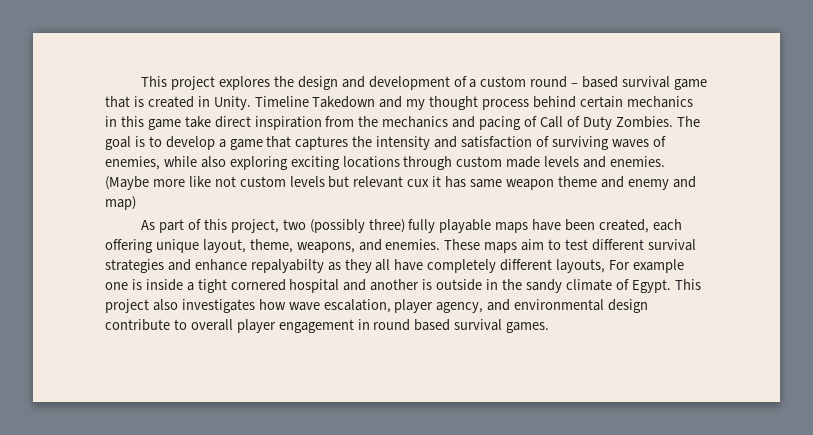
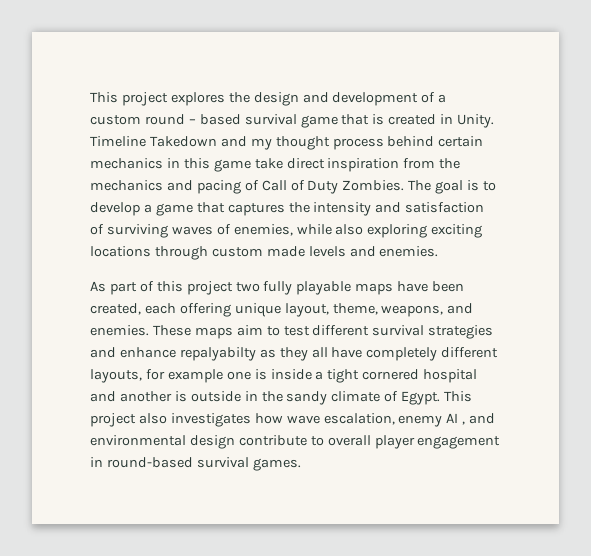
- (Maybe more like not custom levels but relevant cux it has same weapon theme and enemy and map)
- As part of this project, two (possibly three) fully playable maps have been created, each offering unique layout, theme, weapons, and enemies.
+ As part of this project two fully playable maps have been created, each offering unique layout, theme, weapons, and enemies.
- These maps aim to test different survival strategies and enhance repalyabilty as they all have completely different layouts, For example one is inside a tight cornered hospital and another is outside in the sandy climate of Egypt.
+ These maps aim to test different survival strategies and enhance repalyabilty as they all have completely different layouts, for example one is inside a tight cornered hospital and another is outside in the sandy climate of Egypt.
- This project also investigates how wave escalation, player agency, and environmental design contribute to overall player engagement in round based survival games.
+ This project also investigates how wave escalation, enemy AI , and environmental design contribute to overall player engagement in round-based survival games.

